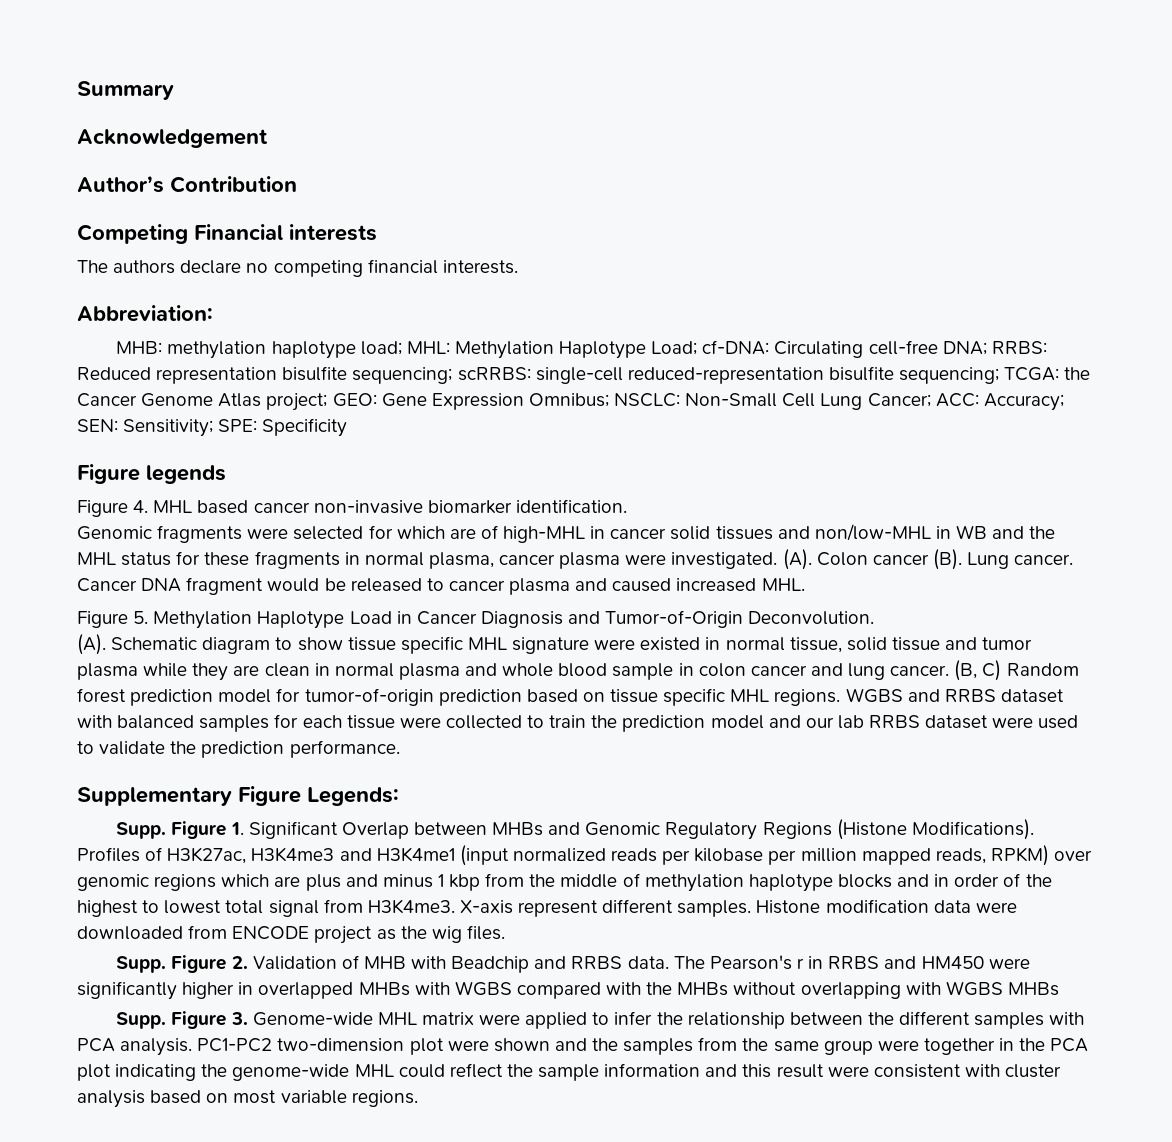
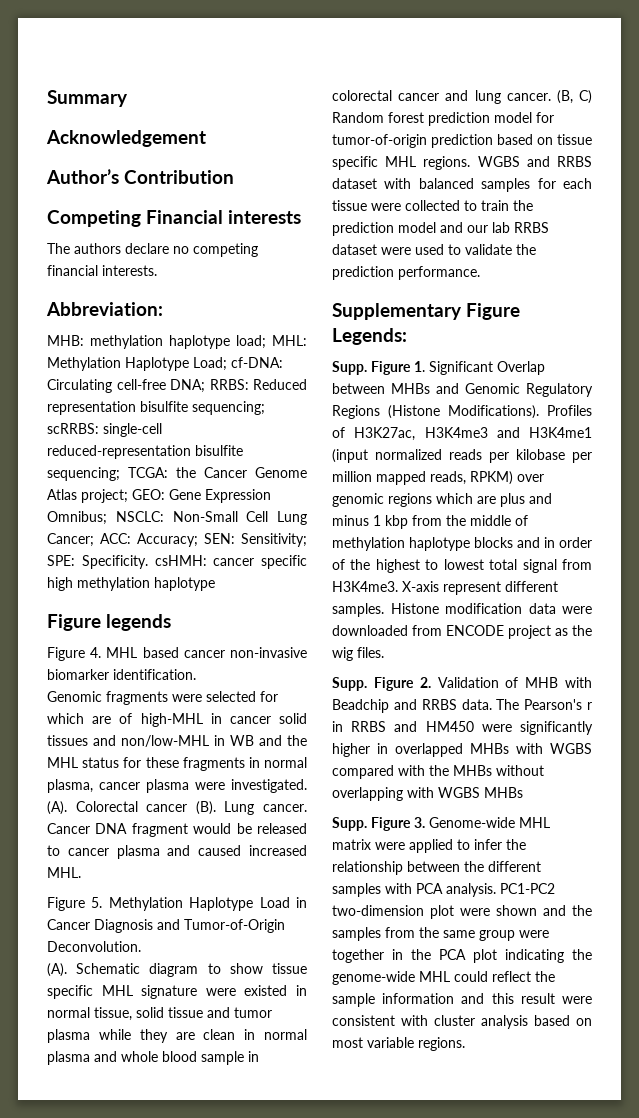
- MHB: methylation haplotype load; MHL: Methylation Haplotype Load; cf-DNA: Circulating cell-free DNA; RRBS: Reduced representation bisulfite sequencing; scRRBS: single-cell reduced-representation bisulfite sequencing; TCGA: the Cancer Genome Atlas project; GEO: Gene Expression Omnibus; NSCLC: Non-Small Cell Lung Cancer; ACC: Accuracy; SEN: Sensitivity; SPE: Specificity
+ MHB: methylation haplotype load; MHL: Methylation Haplotype Load; cf-DNA: Circulating cell-free DNA; RRBS: Reduced representation bisulfite sequencing; scRRBS: single-cell reduced-representation bisulfite sequencing; TCGA: the Cancer Genome Atlas project; GEO: Gene Expression Omnibus; NSCLC: Non-Small Cell Lung Cancer; ACC: Accuracy; SEN: Sensitivity; SPE: Specificity. csHMH: cancer specific high methylation haplotype
- (A). Colon cancer (B). Lung cancer.
+ (A). Colorectal cancer (B). Lung cancer.
- (A). Schematic diagram to show tissue specific MHL signature were existed in normal tissue, solid tissue and tumor plasma while they are clean in normal plasma and whole blood sample in colon cancer and lung cancer.
+ (A). Schematic diagram to show tissue specific MHL signature were existed in normal tissue, solid tissue and tumor plasma while they are clean in normal plasma and whole blood sample in colorectal cancer and lung cancer.

